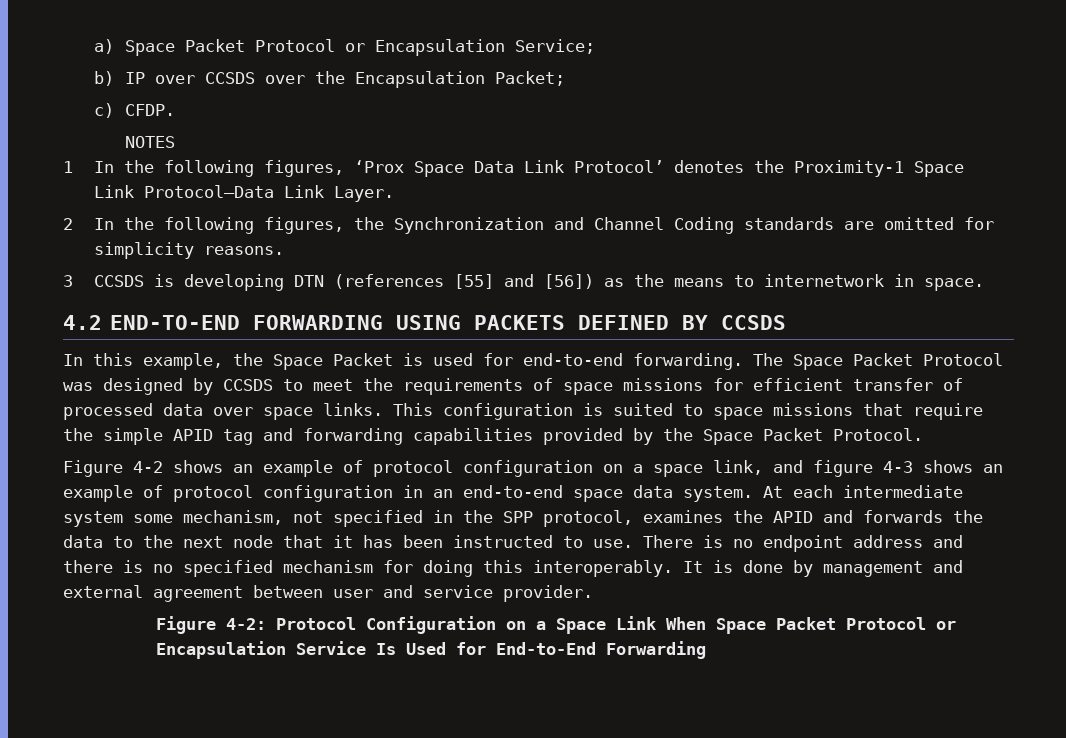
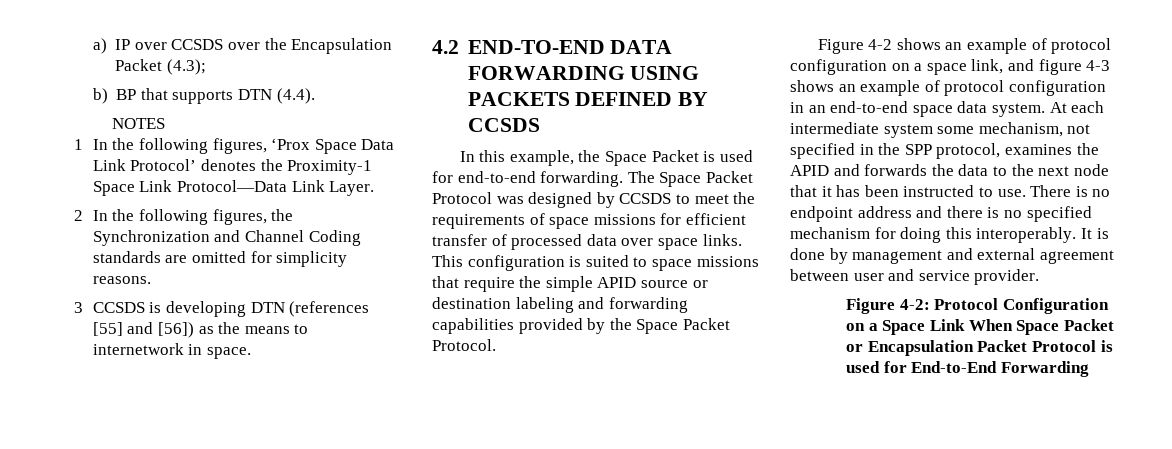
- a) Space Packet Protocol or Encapsulation Service;
- b) IP over CCSDS over the Encapsulation Packet;
- c) CFDP.
+ a) IP over CCSDS over the Encapsulation Packet (4.3);
+ b) BP that supports DTN (4.4).
- 4.2 END-TO-END FORWARDING USING PACKETS DEFINED BY CCSDS
+ 4.2 END-TO-END DATA FORWARDING USING PACKETS DEFINED BY CCSDS
- This configuration is suited to space missions that require the simple APID tag and forwarding capabilities provided by the Space Packet Protocol.
+ This configuration is suited to space missions that require the simple APID source or destination labeling and forwarding capabilities provided by the Space Packet Protocol.
- Figure 4-2: Protocol Configuration on a Space Link When Space Packet Protocol or Encapsulation Service Is Used for End-to-End Forwarding
+ Figure 4-2: Protocol Configuration on a Space Link When Space Packet or Encapsulation Packet Protocol is used for End-to-End Forwarding

